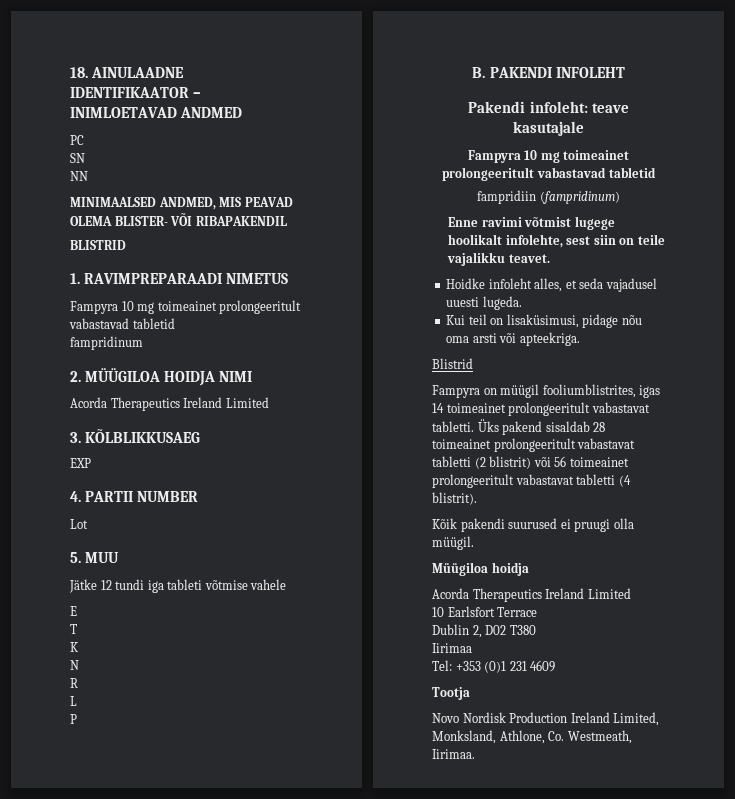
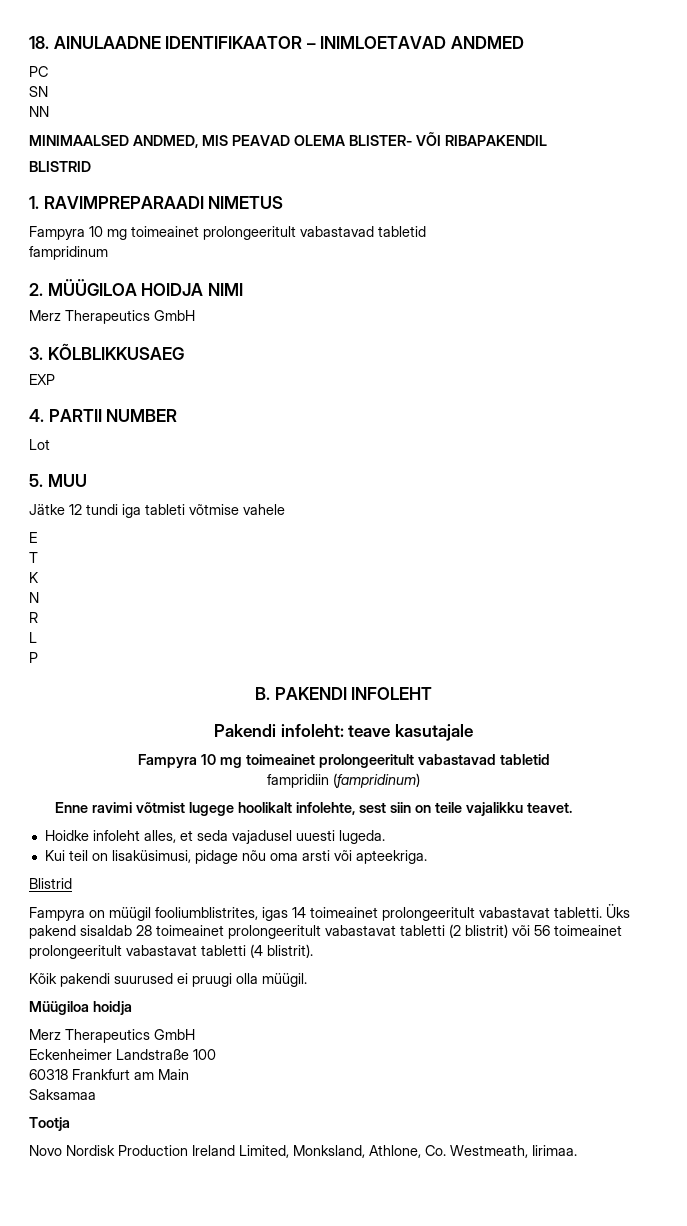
  2. MÜÜGILOA HOIDJA NIMI
- Acorda Therapeutics Ireland Limited
+ Merz Therapeutics GmbH
  Müügiloa hoidja
- Acorda Therapeutics Ireland Limited
- 10 Earlsfort Terrace
- Dublin 2, D02 T380
- Iirimaa
- Tel: +353 (0)1 231 4609
+ Merz Therapeutics GmbH
+ Eckenheimer Landstraße 100
+ 60318 Frankfurt am Main
+ Saksamaa

